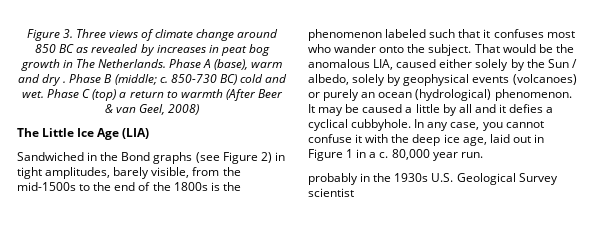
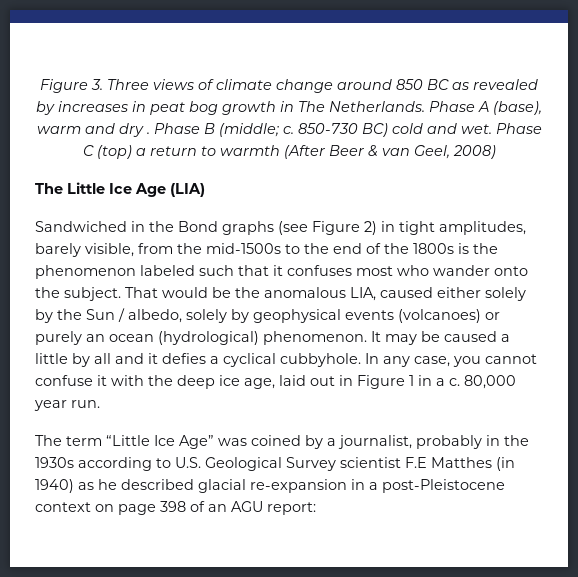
- probably in the 1930s U.S. Geological Survey scientist
+ The term “Little Ice Age” was coined by a journalist, probably in the 1930s according to U.S. Geological Survey scientist F.E Matthes (in 1940) as he described glacial re-expansion in a post-Pleistocene context on page 398 of an AGU report:

